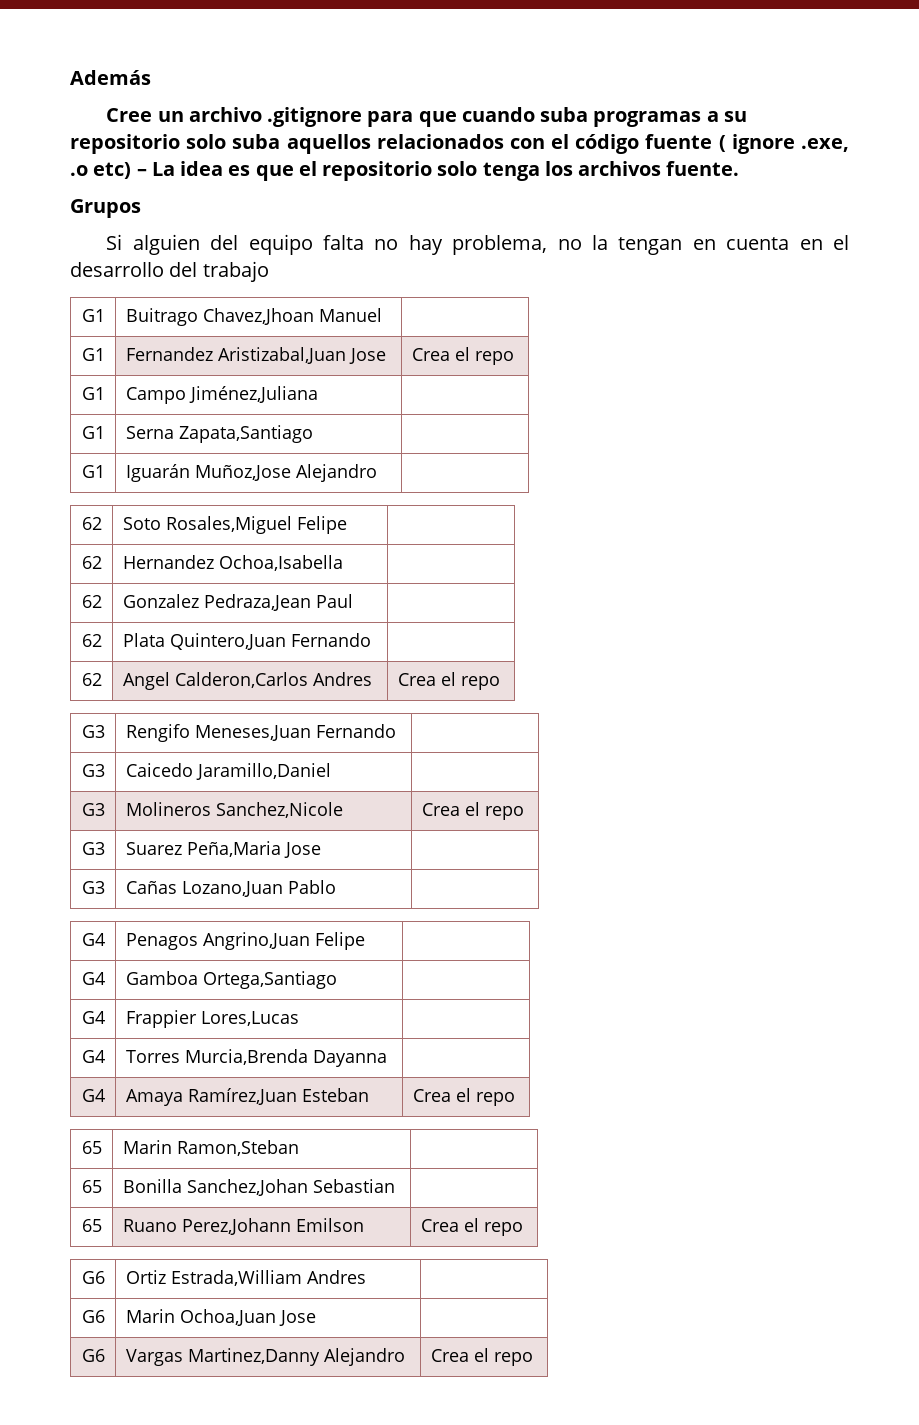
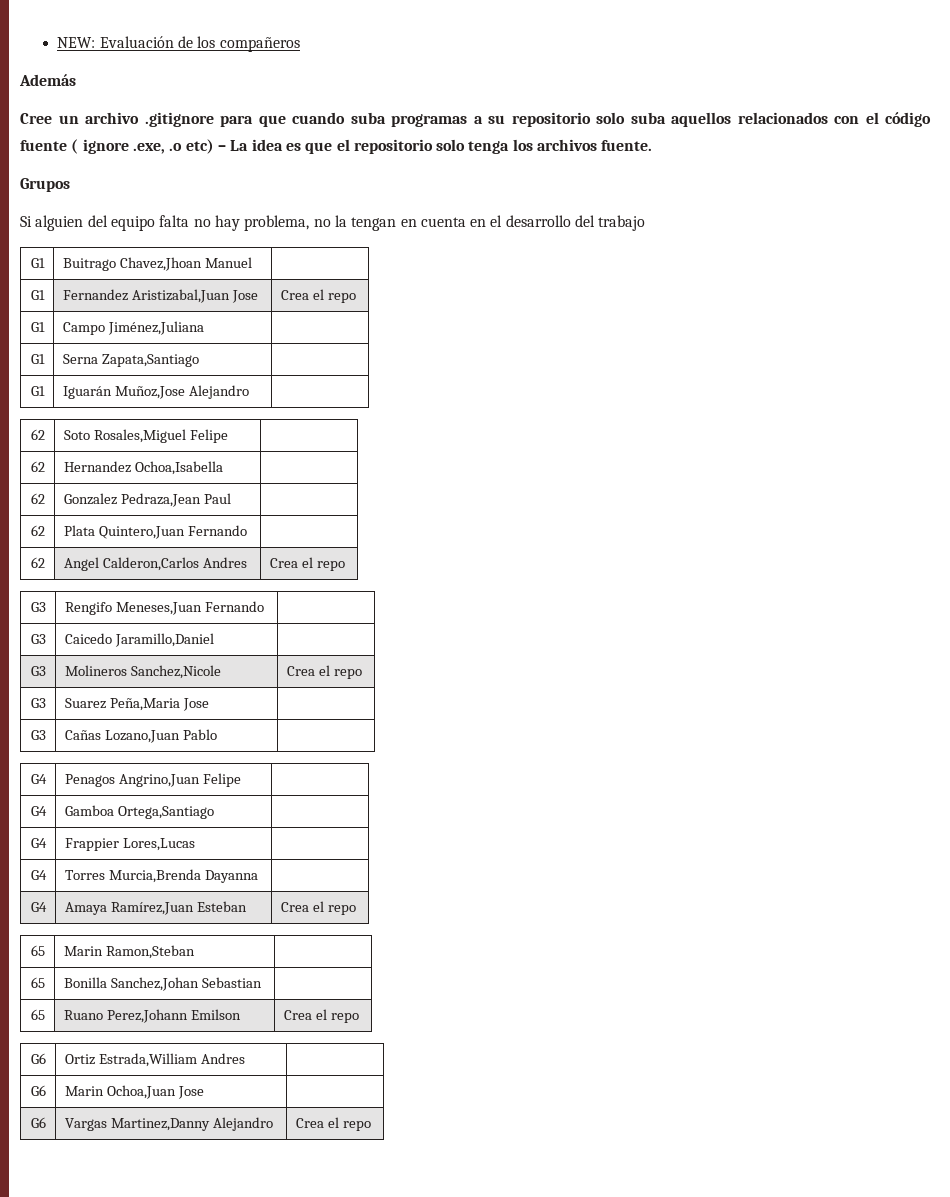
+ NEW: Evaluación de los compañeros

